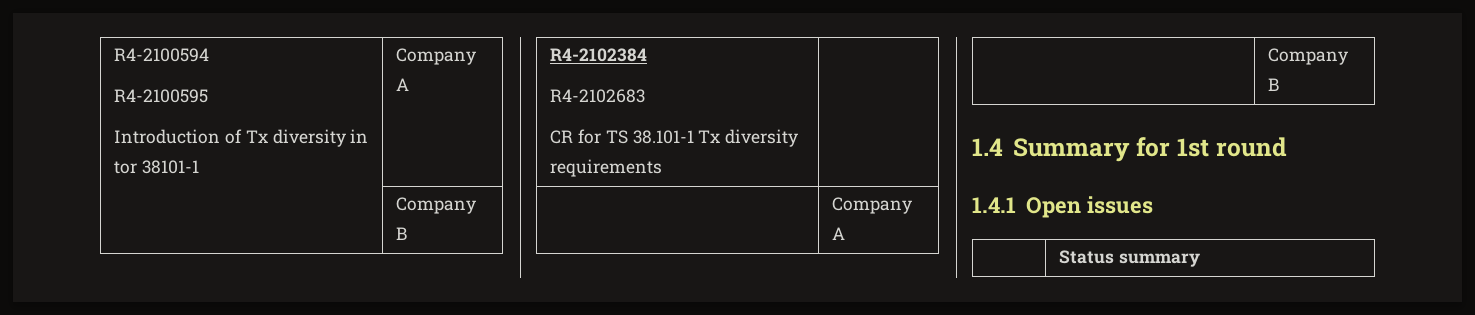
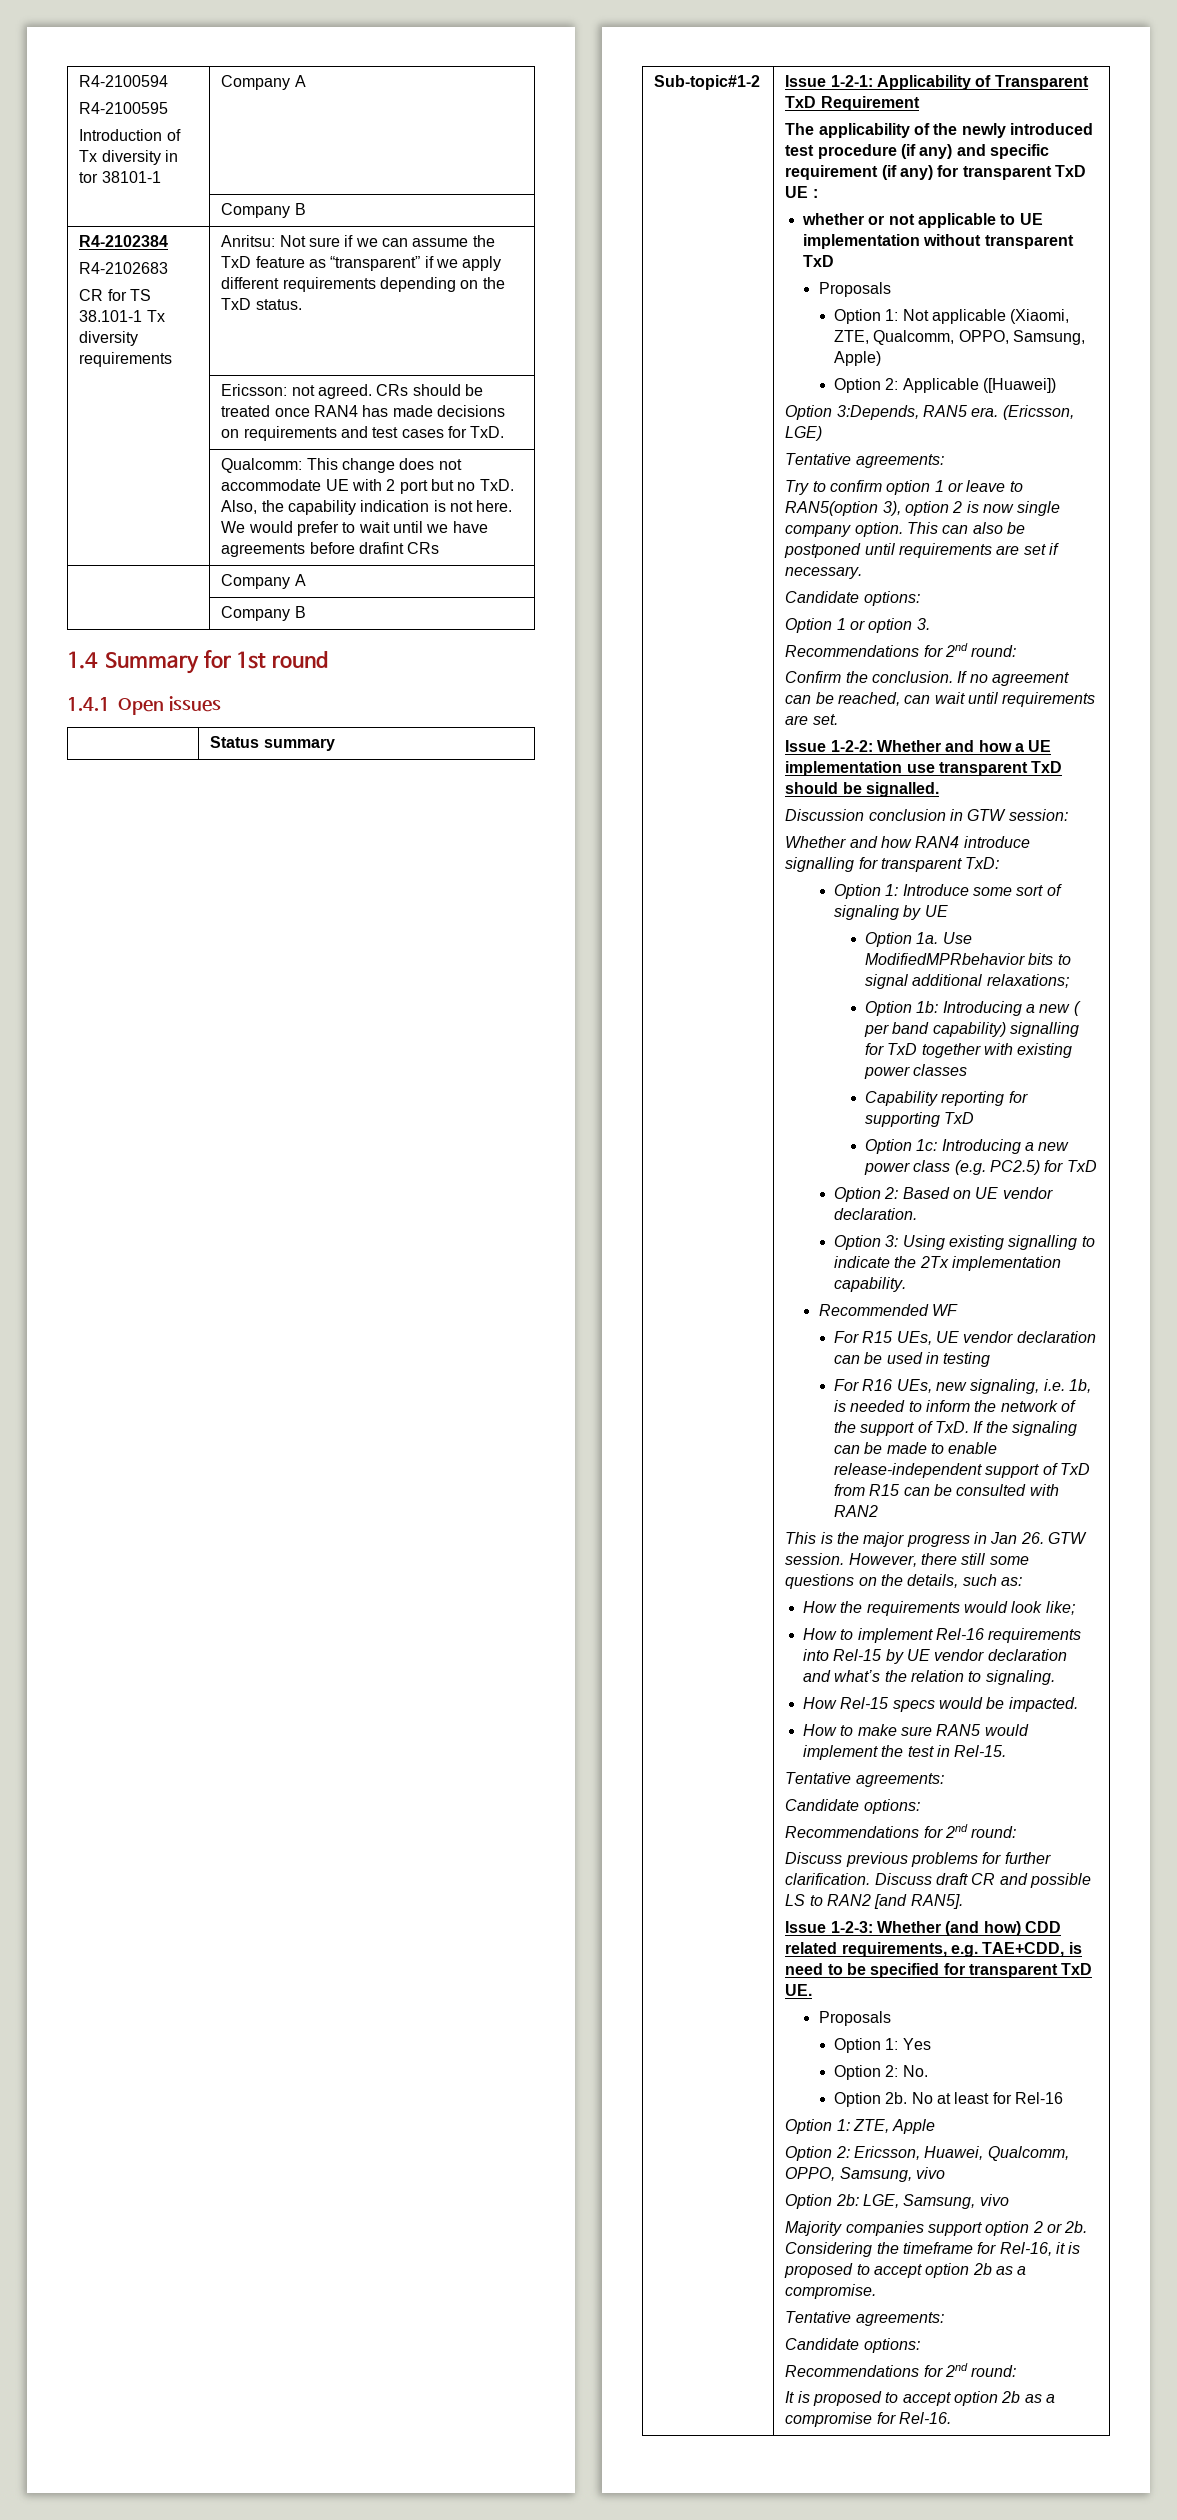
  R4-2102384
  R4-2102683
- CR for TS 38.101-1 Tx diversity requirements |
+ CR for TS 38.101-1 Tx diversity requirements | Anritsu: Not sure if we can assume the TxD feature as “transparent” if we apply different requirements depending on the TxD status.
+ | Ericsson: not agreed. CRs should be treated once RAN4 has made decisions on requirements and test cases for TxD.
+ | Qualcomm: This change does not accommodate UE with 2 port but no TxD. Also, the capability indication is not here. We would prefer to wait until we have agreements before drafint CRs
+ Sub-topic#1-2 | Issue 1-2-1: Applicability of Transparent TxD Requirement
+ The applicability of the newly introduced test procedure (if any) and specific requirement (if any) for transparent TxD UE :
+ whether or not applicable to UE implementation without transparent TxD
+ Proposals
+ Option 1: Not applicable (Xiaomi, ZTE, Qualcomm, OPPO, Samsung, Apple)
+ Option 2: Applicable ([Huawei])
+ Option 3:Depends, RAN5 era. (Ericsson, LGE)
+ Tentative agreements:
+ Try to confirm option 1 or leave to RAN5(option 3), option 2 is now single company option. This can also be postponed until requirements are set if necessary.
+ Candidate options:
+ Option 1 or option 3.
+ Recommendations for 2nd round:
+ Confirm the conclusion. If no agreement can be reached, can wait until requirements are set.
+ Issue 1-2-2: Whether and how a UE implementation use transparent TxD should be signalled.
+ Discussion conclusion in GTW session:
+ Whether and how RAN4 introduce signalling for transparent TxD:
+ Option 1: Introduce some sort of signaling by UE
+ Option 1a. Use ModifiedMPRbehavior bits to signal additional relaxations;
+ Option 1b: Introducing a new ( per band capability) signalling for TxD together with existing power classes
+ Capability reporting for supporting TxD
+ Option 1c: Introducing a new power class (e.g. PC2.5) for TxD
+ Option 2: Based on UE vendor declaration.
+ Option 3: Using existing signalling to indicate the 2Tx implementation capability.
+ Recommended WF
+ For R15 UEs, UE vendor declaration can be used in testing
+ For R16 UEs, new signaling, i.e. 1b, is needed to inform the network of the support of TxD. If the signaling can be made to enable release-independent support of TxD from R15 can be consulted with RAN2
+ This is the major progress in Jan 26. GTW session. However, there still some questions on the details, such as:
+ How the requirements would look like;
+ How to implement Rel-16 requirements into Rel-15 by UE vendor declaration and what’s the relation to signaling.
+ How Rel-15 specs would be impacted.
+ How to make sure RAN5 would implement the test in Rel-15.
+ Tentative agreements:
+ Candidate options:
+ Recommendations for 2nd round:
+ Discuss previous problems for further clarification. Discuss draft CR and possible LS to RAN2 [and RAN5].
+ Issue 1-2-3: Whether (and how) CDD related requirements, e.g. TAE+CDD, is need to be specified for transparent TxD UE.
+ Proposals
+ Option 1: Yes
+ Option 2: No.
+ Option 2b. No at least for Rel-16
+ Option 1: ZTE, Apple
+ Option 2: Ericsson, Huawei, Qualcomm, OPPO, Samsung, vivo
+ Option 2b: LGE, Samsung, vivo
+ Majority companies support option 2 or 2b. Considering the timeframe for Rel-16, it is proposed to accept option 2b as a compromise.
+ Tentative agreements:
+ Candidate options:
+ Recommendations for 2nd round:
+ It is proposed to accept option 2b as a compromise for Rel-16.

